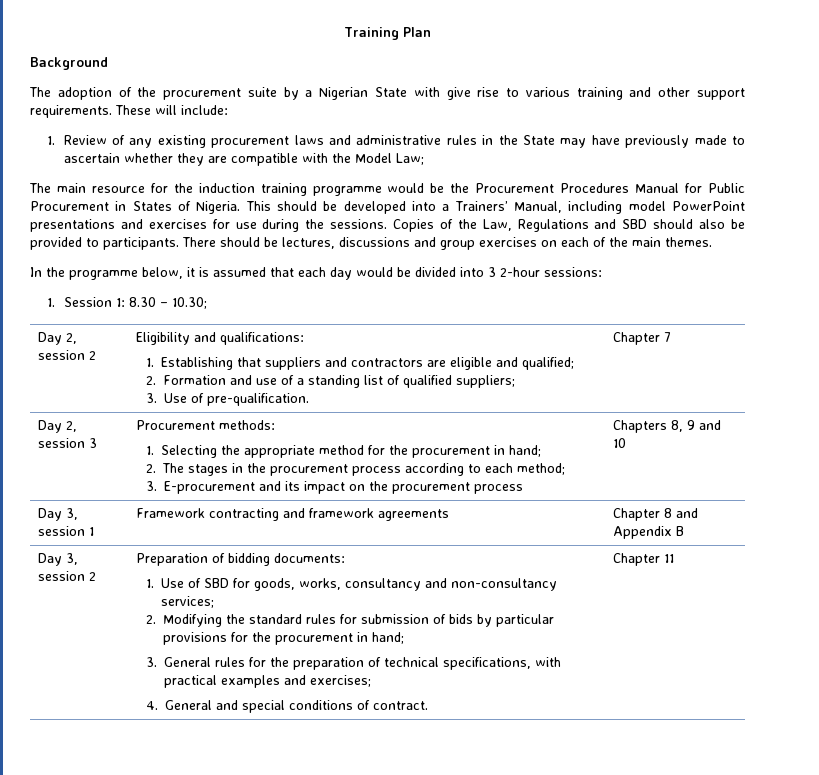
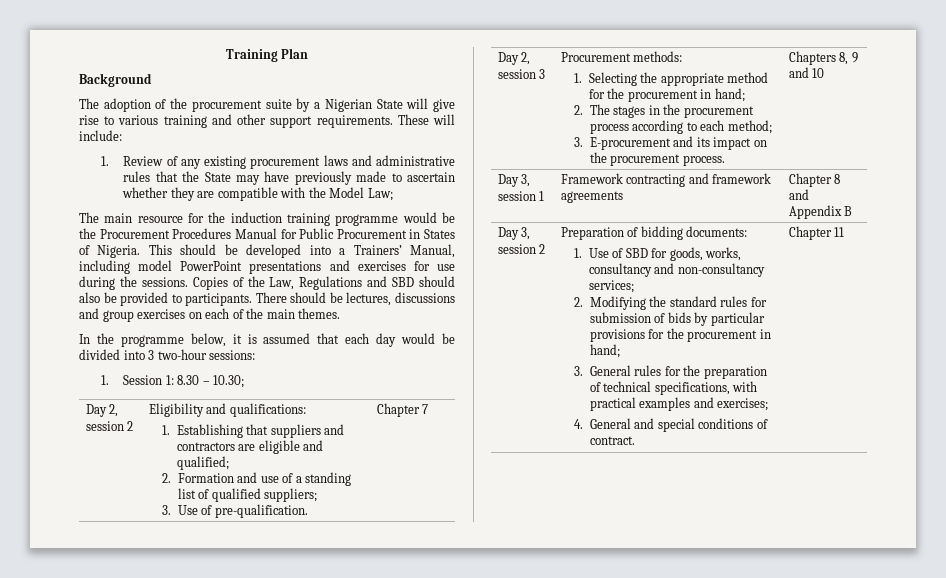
- The adoption of the procurement suite by a Nigerian State with give rise to various training and other support requirements.
+ The adoption of the procurement suite by a Nigerian State will give rise to various training and other support requirements.
- 1. Review of any existing procurement laws and administrative rules in the State may have previously made to ascertain whether they are compatible with the Model Law;
+ 1. Review of any existing procurement laws and administrative rules that the State may have previously made to ascertain whether they are compatible with the Model Law;
- In the programme below, it is assumed that each day would be divided into 3 2-hour sessions:
+ In the programme below, it is assumed that each day would be divided into 3 two-hour sessions:
- 3. E-procurement and its impact on the procurement process
+ 3. E-procurement and its impact on the procurement process.

